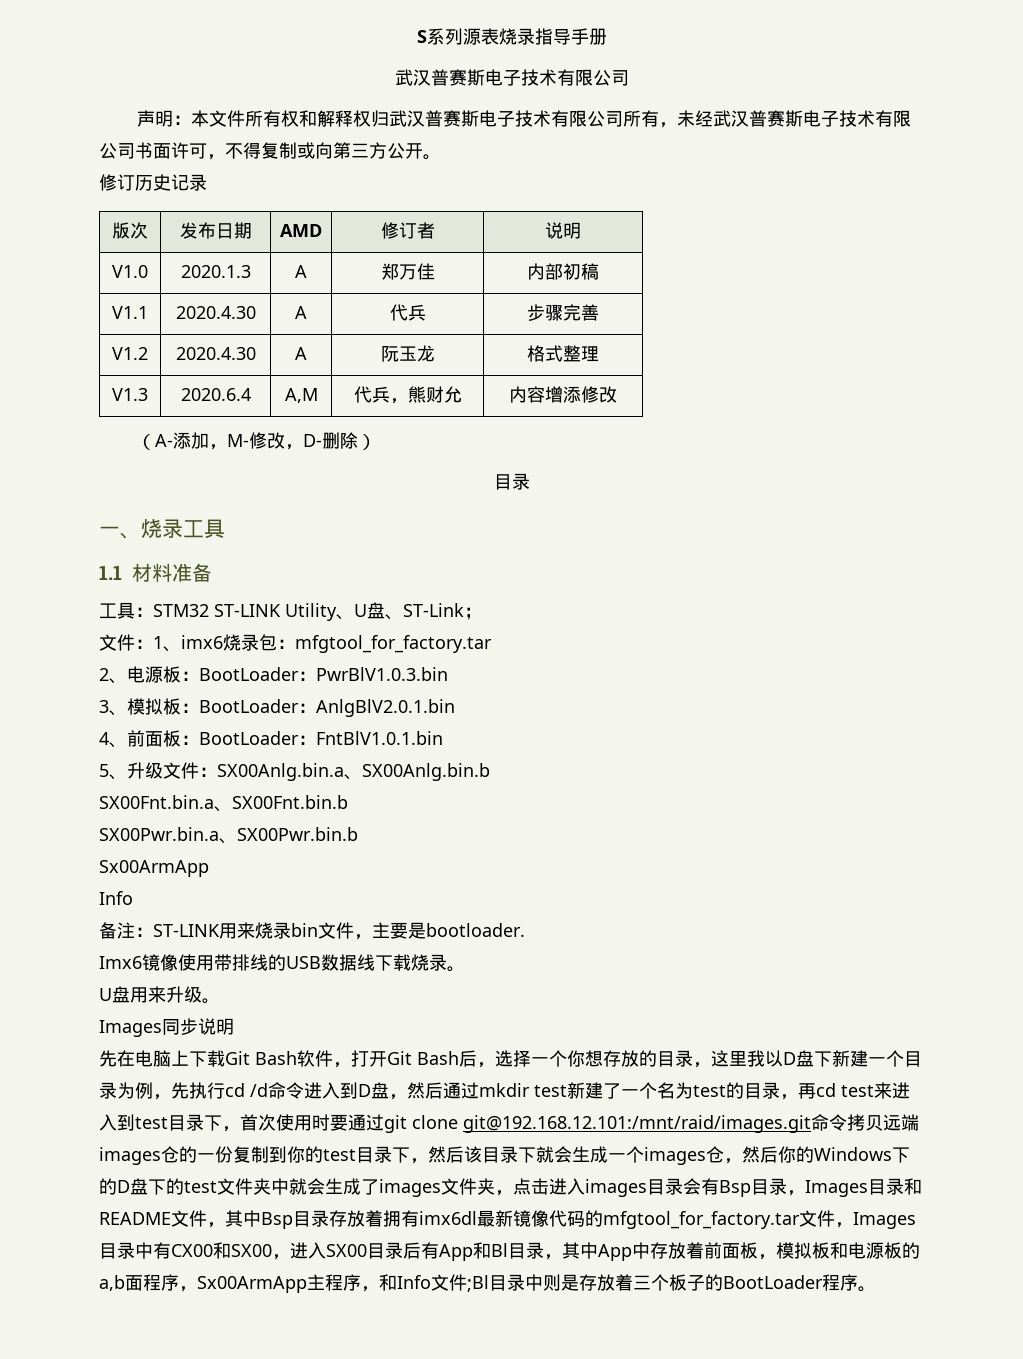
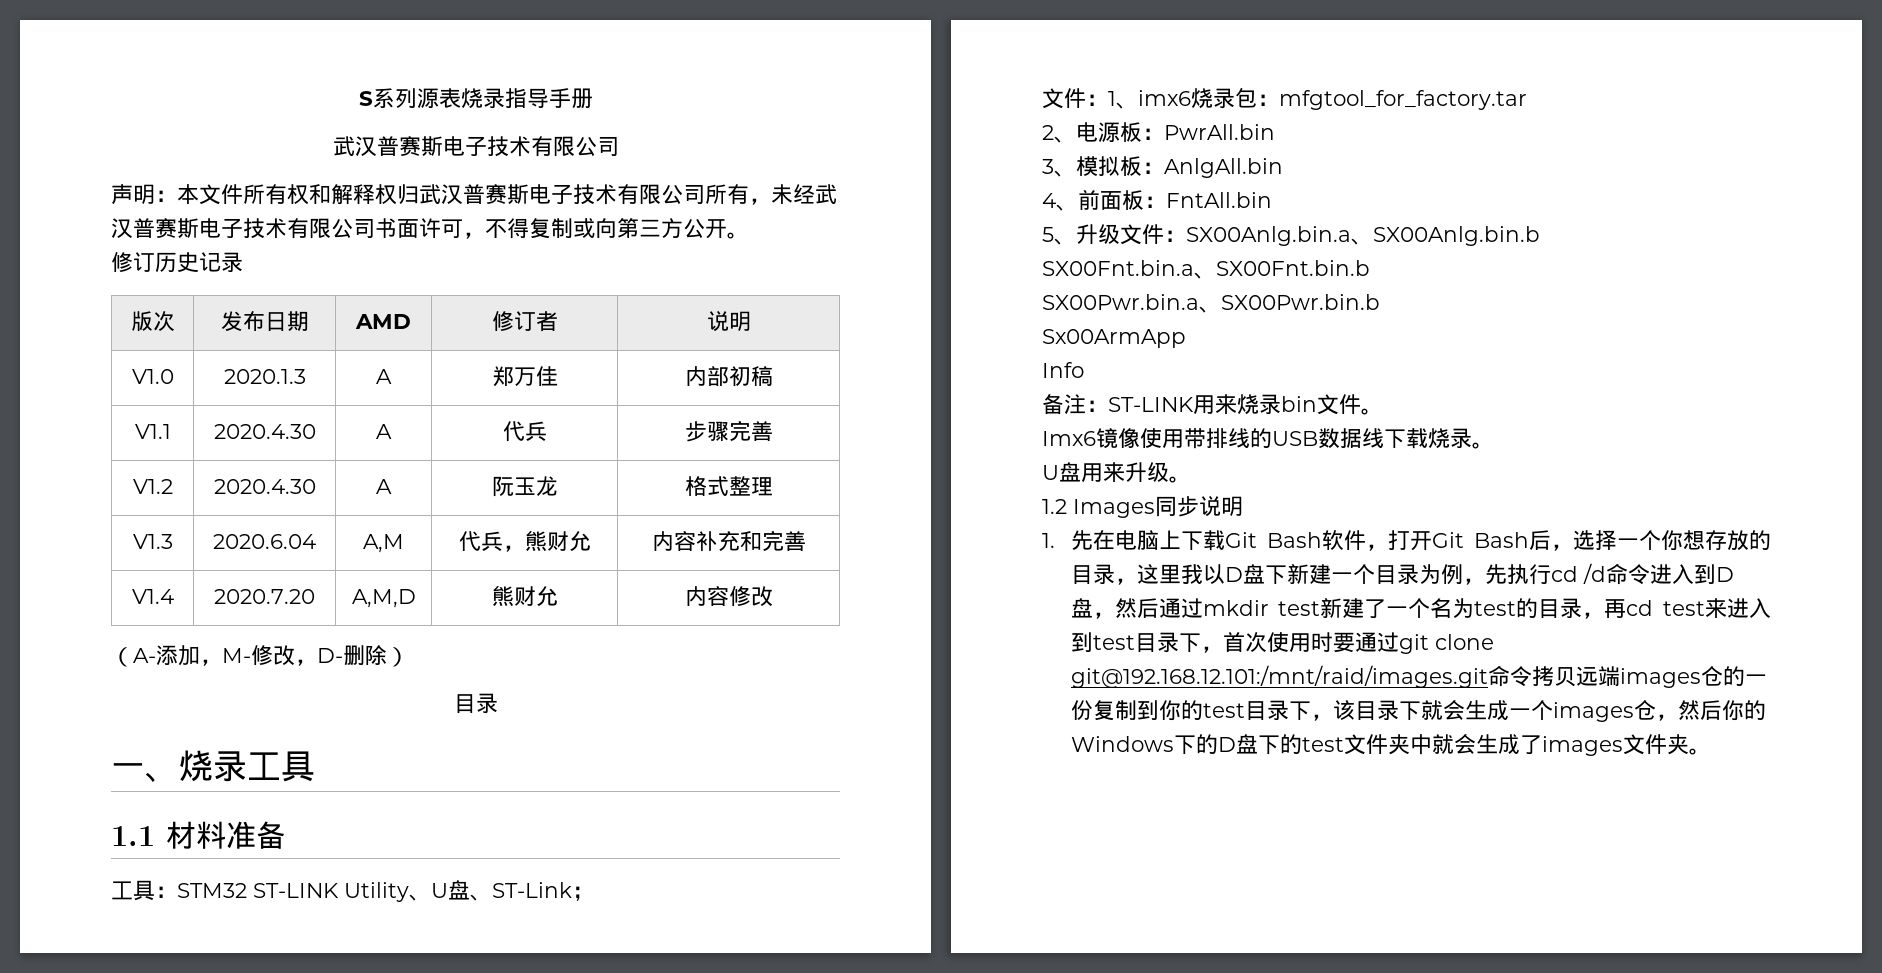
- V1.3 | 2020.6.4 | A,M | 代兵，熊财允 | 内容增添修改
+ V1.3 | 2020.6.04 | A,M | 代兵，熊财允 | 内容补充和完善
+ V1.4 | 2020.7.20 | A,M,D | 熊财允 | 内容修改
- 2、电源板：BootLoader：PwrBlV1.0.3.bin
+ 2、电源板：PwrAll.bin
- 3、模拟板：BootLoader：AnlgBlV2.0.1.bin
+ 3、模拟板：AnlgAll.bin
- 4、前面板：BootLoader：FntBlV1.0.1.bin
+ 4、前面板：FntAll.bin
- 备注：ST-LINK用来烧录bin文件，主要是bootloader.
+ 备注：ST-LINK用来烧录bin文件。
- Images同步说明
+ 1.2 Images同步说明
- 先在电脑上下载Git Bash软件，打开Git Bash后，选择一个你想存放的目录，这里我以D盘下新建一个目录为例，先执行cd /d命令进入到D盘，然后通过mkdir test新建了一个名为test的目录，再cd test来进入到test目录下，首次使用时要通过git clone git@192.168.12.101:/mnt/raid/images.git命令拷贝远端images仓的一份复制到你的test目录下，然后该目录下就会生成一个images仓，然后你的Windows下的D盘下的test文件夹中就会生成了images文件夹，点击进入images目录会有Bsp目录，Images目录和README文件，其中Bsp目录存放着拥有imx6dl最新镜像代码的mfgtool_for_factory.tar文件，Images目录中有CX00和SX00，进入SX00目录后有App和Bl目录，其中App中存放着前面板，模拟板和电源板的a,b面程序，Sx00ArmApp主程序，和Info文件;Bl目录中则是存放着三个板子的BootLoader程序。
+ 1.先在电脑上下载Git Bash软件，打开Git Bash后，选择一个你想存放的目录，这里我以D盘下新建一个目录为例，先执行cd /d命令进入到D盘，然后通过mkdir test新建了一个名为test的目录，再cd test来进入到test目录下，首次使用时要通过git clone git@192.168.12.101:/mnt/raid/images.git命令拷贝远端images仓的一份复制到你的test目录下，该目录下就会生成一个images仓，然后你的Windows下的D盘下的test文件夹中就会生成了images文件夹。

